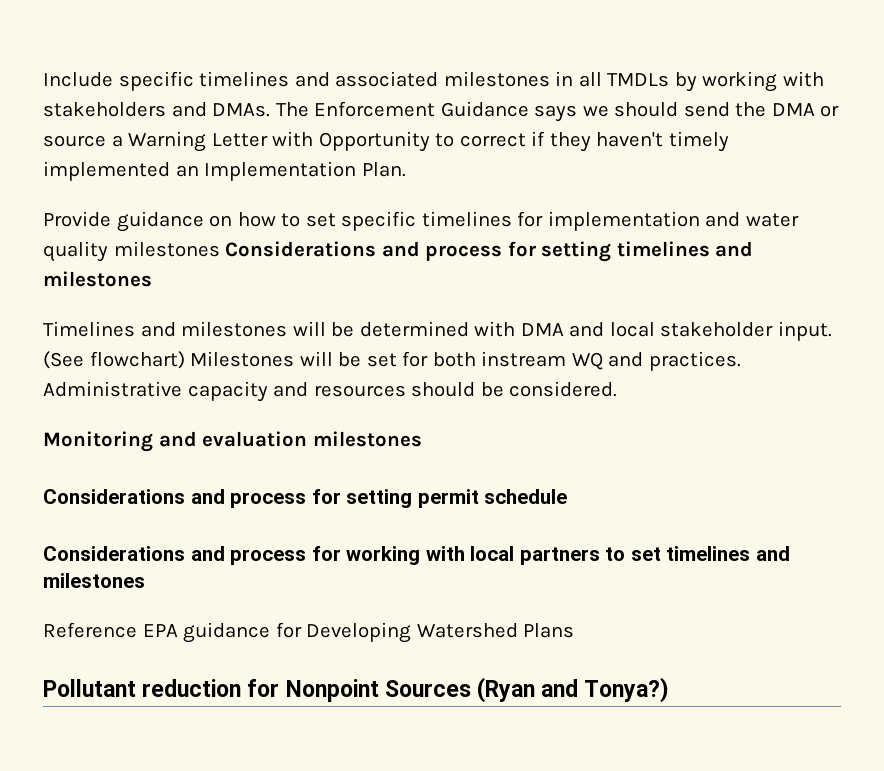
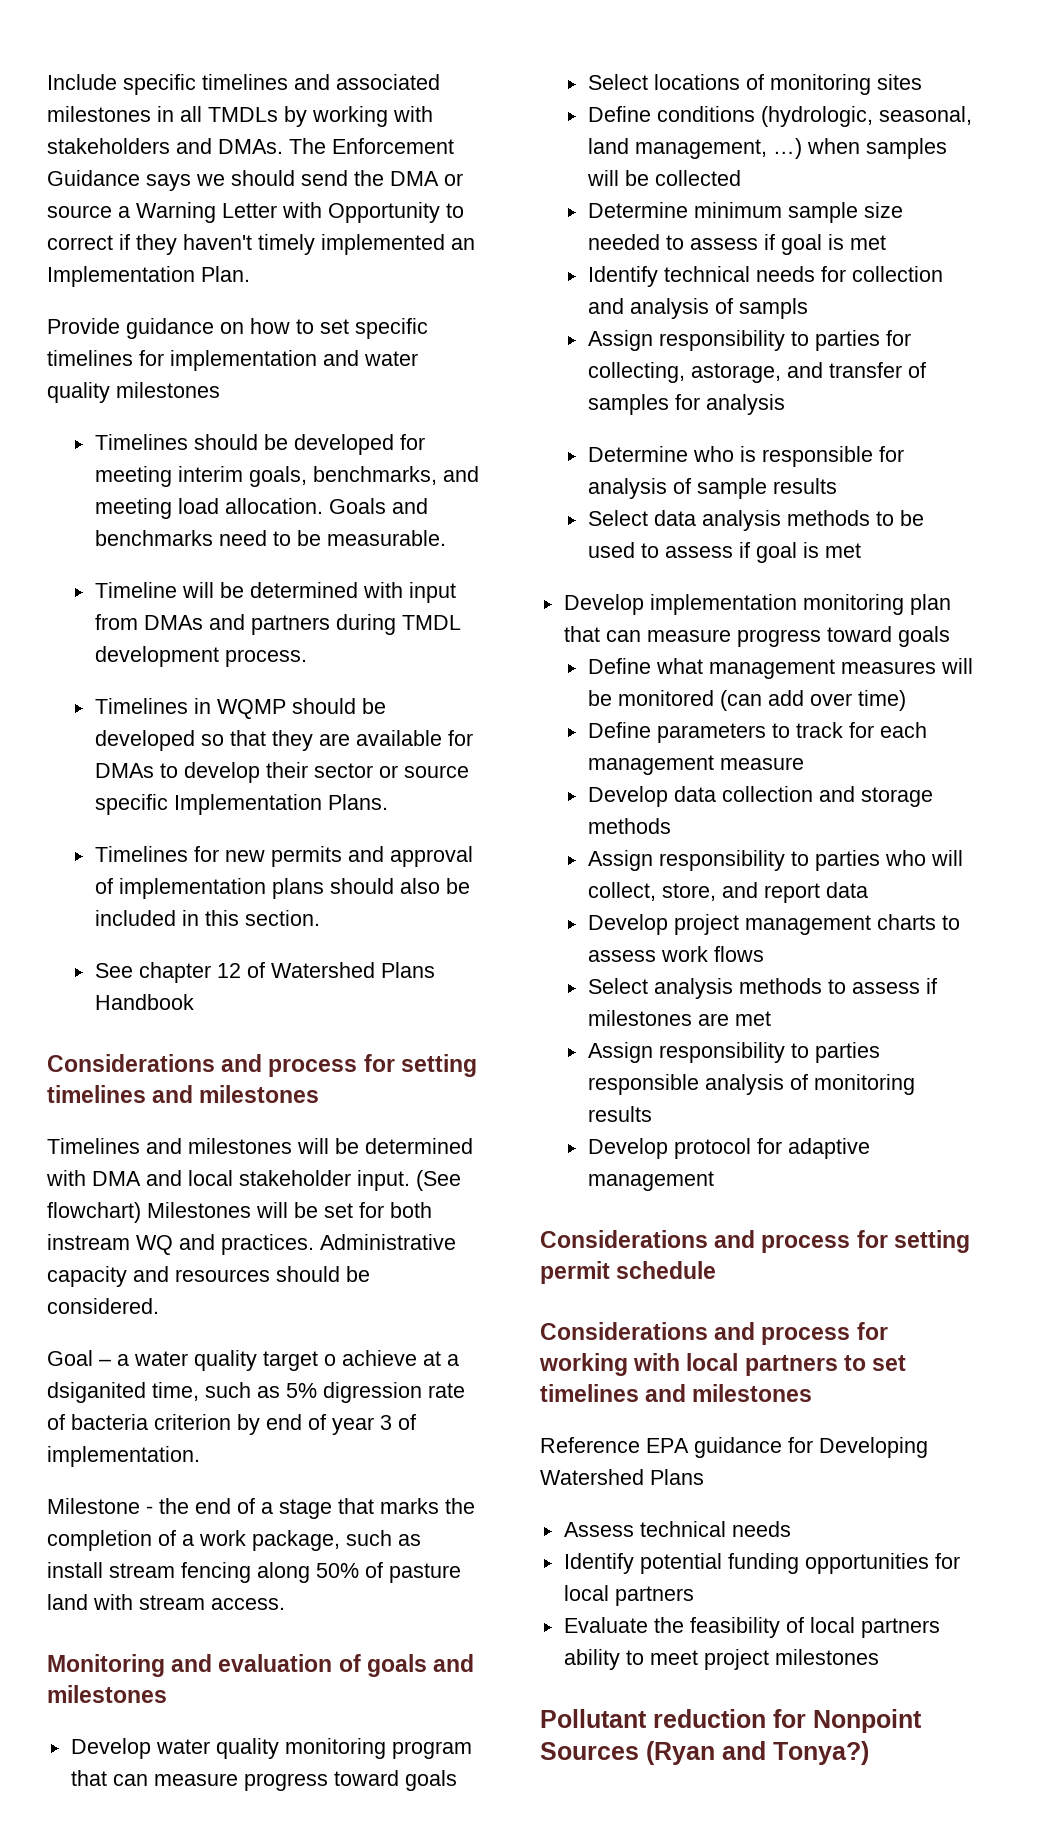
- Provide guidance on how to set specific timelines for implementation and water quality milestones Considerations and process for setting timelines and milestones
+ Provide guidance on how to set specific timelines for implementation and water quality milestones
+ Timelines should be developed for meeting interim goals, benchmarks, and meeting load allocation. Goals and benchmarks need to be measurable.
+ Timeline will be determined with input from DMAs and partners during TMDL development process.
+ Timelines in WQMP should be developed so that they are available for DMAs to develop their sector or source specific Implementation Plans.
+ Timelines for new permits and approval of implementation plans should also be included in this section.
+ See chapter 12 of Watershed Plans Handbook
+ Considerations and process for setting timelines and milestones
- Monitoring and evaluation milestones
+ Goal – a water quality target o achieve at a dsiganited time, such as 5% digression rate of bacteria criterion by end of year 3 of implementation.
+ Milestone - the end of a stage that marks the completion of a work package, such as install stream fencing along 50% of pasture land with stream access.
+ Monitoring and evaluation of goals and milestones
+ Develop water quality monitoring program that can measure progress toward goals
+ Select locations of monitoring sites
+ Define conditions (hydrologic, seasonal, land management, …) when samples will be collected
+ Determine minimum sample size needed to assess if goal is met
+ Identify technical needs for collection and analysis of sampls
+ Assign responsibility to parties for collecting, astorage, and transfer of samples for analysis
+ Determine who is responsible for analysis of sample results
+ Select data analysis methods to be used to assess if goal is met
+ Develop implementation monitoring plan that can measure progress toward goals
+ Define what management measures will be monitored (can add over time)
+ Define parameters to track for each management measure
+ Develop data collection and storage methods
+ Assign responsibility to parties who will collect, store, and report data
+ Develop project management charts to assess work flows
+ Select analysis methods to assess if milestones are met
+ Assign responsibility to parties responsible analysis of monitoring results
+ Develop protocol for adaptive management
+ Assess technical needs
+ Identify potential funding opportunities for local partners
+ Evaluate the feasibility of local partners ability to meet project milestones

